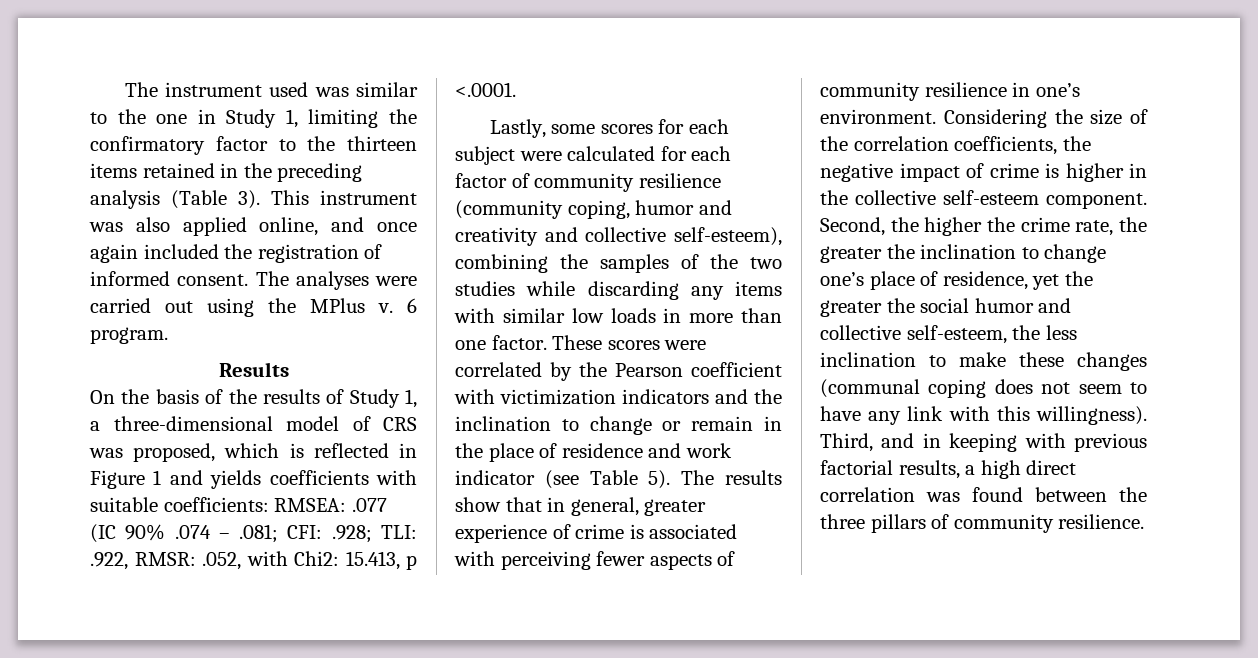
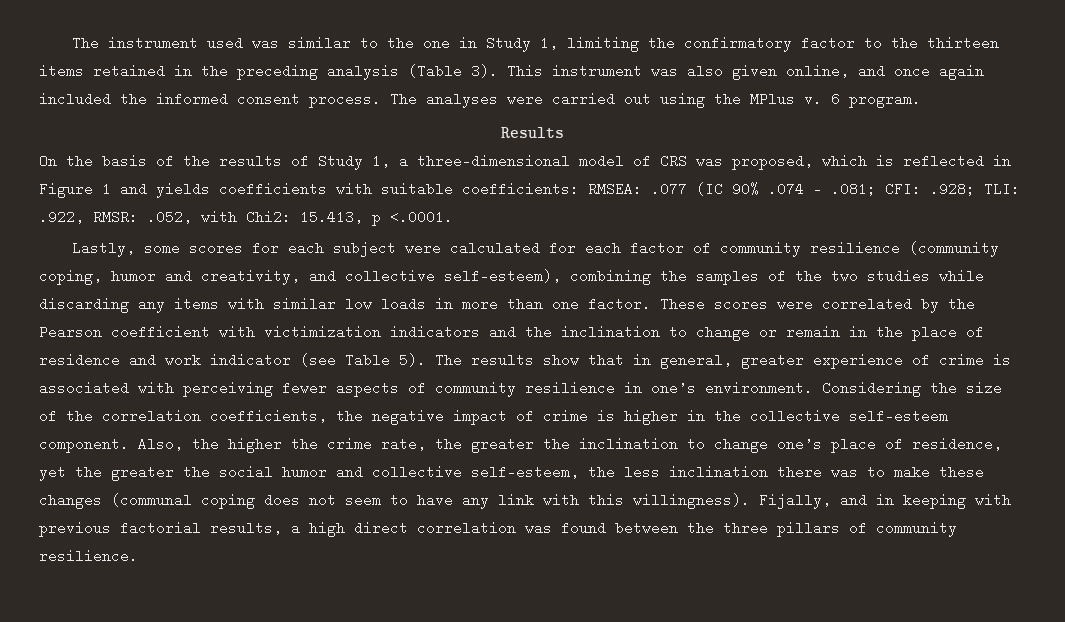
- This instrument was also applied online, and once again included the registration of informed consent.
+ This instrument was also given online, and once again included the informed consent process.
- Lastly, some scores for each subject were calculated for each factor of community resilience (community coping, humor and creativity and collective self-esteem), combining the samples of the two studies while discarding any items with similar low loads in more than one factor.
+ Lastly, some scores for each subject were calculated for each factor of community resilience (community coping, humor and creativity, and collective self-esteem), combining the samples of the two studies while discarding any items with similar low loads in more than one factor.
- Second, the higher the crime rate, the greater the inclination to change one’s place of residence, yet the greater the social humor and collective self-esteem, the less inclination to make these changes (communal coping does not seem to have any link with this willingness).
+ Also, the higher the crime rate, the greater the inclination to change one’s place of residence, yet the greater the social humor and collective self-esteem, the less inclination there was to make these changes (communal coping does not seem to have any link with this willingness).
- Third, and in keeping with previous factorial results, a high direct correlation was found between the three pillars of community resilience.
+ Fijally, and in keeping with previous factorial results, a high direct correlation was found between the three pillars of community resilience.

